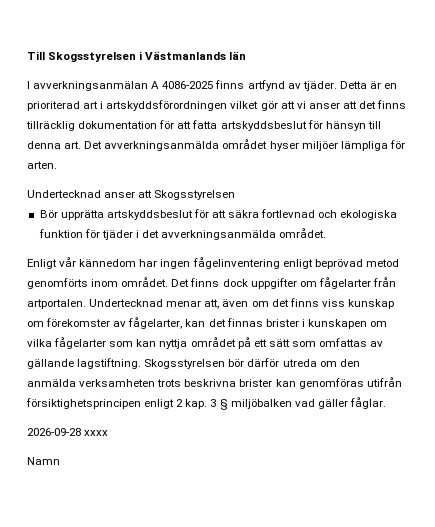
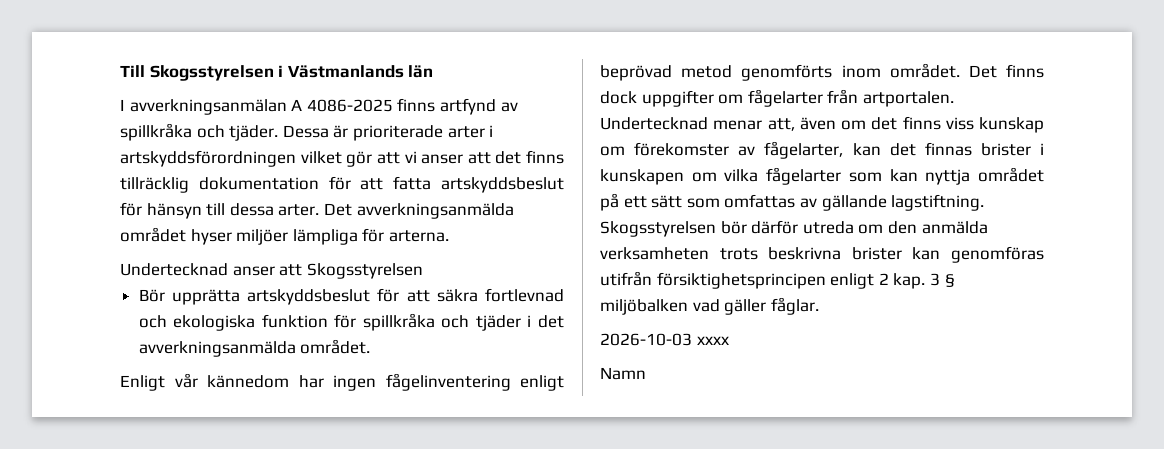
- I avverkningsanmälan A 4086-2025 finns artfynd av tjäder. Detta är en prioriterad art i artskyddsförordningen vilket gör att vi anser att det finns tillräcklig dokumentation för att fatta artskyddsbeslut för hänsyn till denna art. Det avverkningsanmälda området hyser miljöer lämpliga för arten.
+ I avverkningsanmälan A 4086-2025 finns artfynd av spillkråka och tjäder. Dessa är prioriterade arter i artskyddsförordningen vilket gör att vi anser att det finns tillräcklig dokumentation för att fatta artskyddsbeslut för hänsyn till dessa arter. Det avverkningsanmälda området hyser miljöer lämpliga för arterna.
- Bör upprätta artskyddsbeslut för att säkra fortlevnad och ekologiska funktion för tjäder i det avverkningsanmälda området.
+ Bör upprätta artskyddsbeslut för att säkra fortlevnad och ekologiska funktion för spillkråka och tjäder i det avverkningsanmälda området.
- 2026-09-28 xxxx
+ 2026-10-03 xxxx

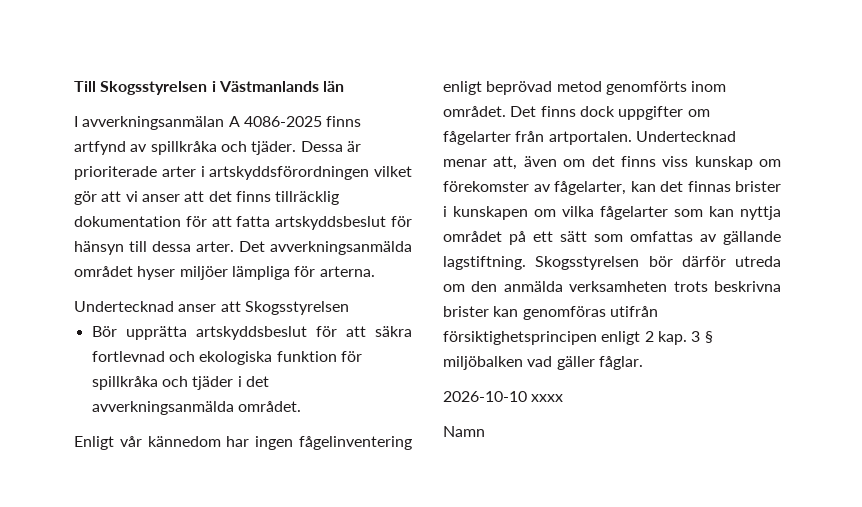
- 2026-10-03 xxxx
+ 2026-10-10 xxxx

